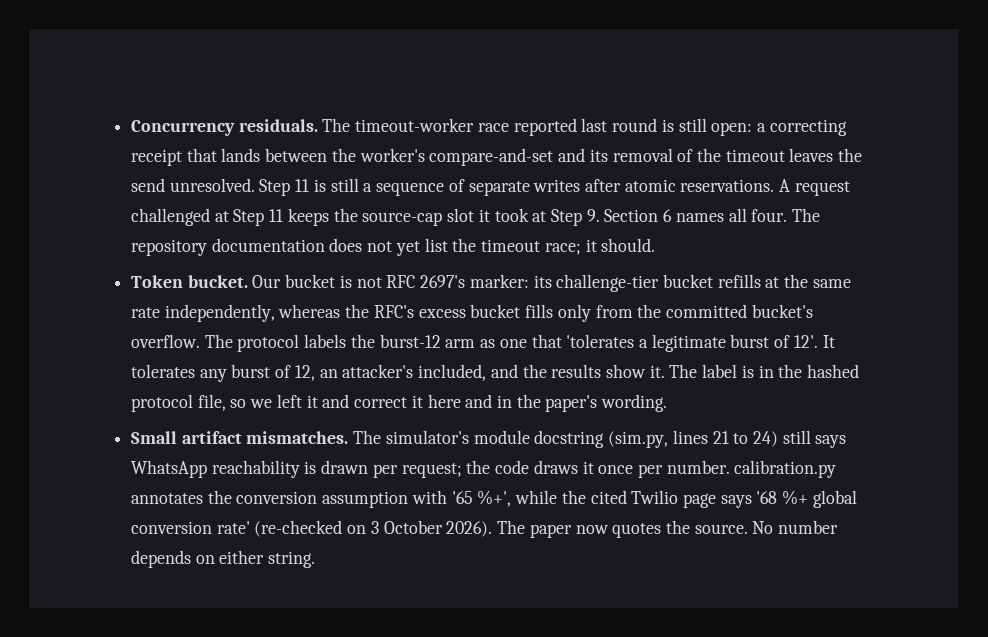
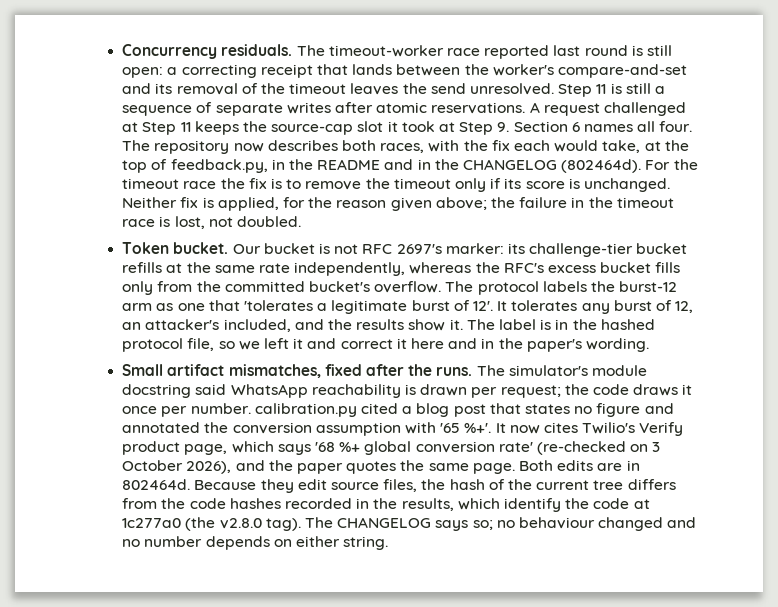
- The repository documentation does not yet list the timeout race; it should.
+ The repository now describes both races, with the fix each would take, at the top of feedback.py, in the README and in the CHANGELOG (802464d). For the timeout race the fix is to remove the timeout only if its score is unchanged. Neither fix is applied, for the reason given above; the failure in the timeout race is lost, not doubled.
- Small artifact mismatches. The simulator's module docstring (sim.py, lines 21 to 24) still says WhatsApp reachability is drawn per request; the code draws it once per number. calibration.py annotates the conversion assumption with '65 %+', while the cited Twilio page says '68 %+ global conversion rate' (re-checked on 3 October 2026). The paper now quotes the source. No number depends on either string.
+ Small artifact mismatches, fixed after the runs. The simulator's module docstring said WhatsApp reachability is drawn per request; the code draws it once per number. calibration.py cited a blog post that states no figure and annotated the conversion assumption with '65 %+'. It now cites Twilio's Verify product page, which says '68 %+ global conversion rate' (re-checked on 3 October 2026), and the paper quotes the same page. Both edits are in 802464d. Because they edit source files, the hash of the current tree differs from the code hashes recorded in the results, which identify the code at 1c277a0 (the v2.8.0 tag). The CHANGELOG says so; no behaviour changed and no number depends on either string.

